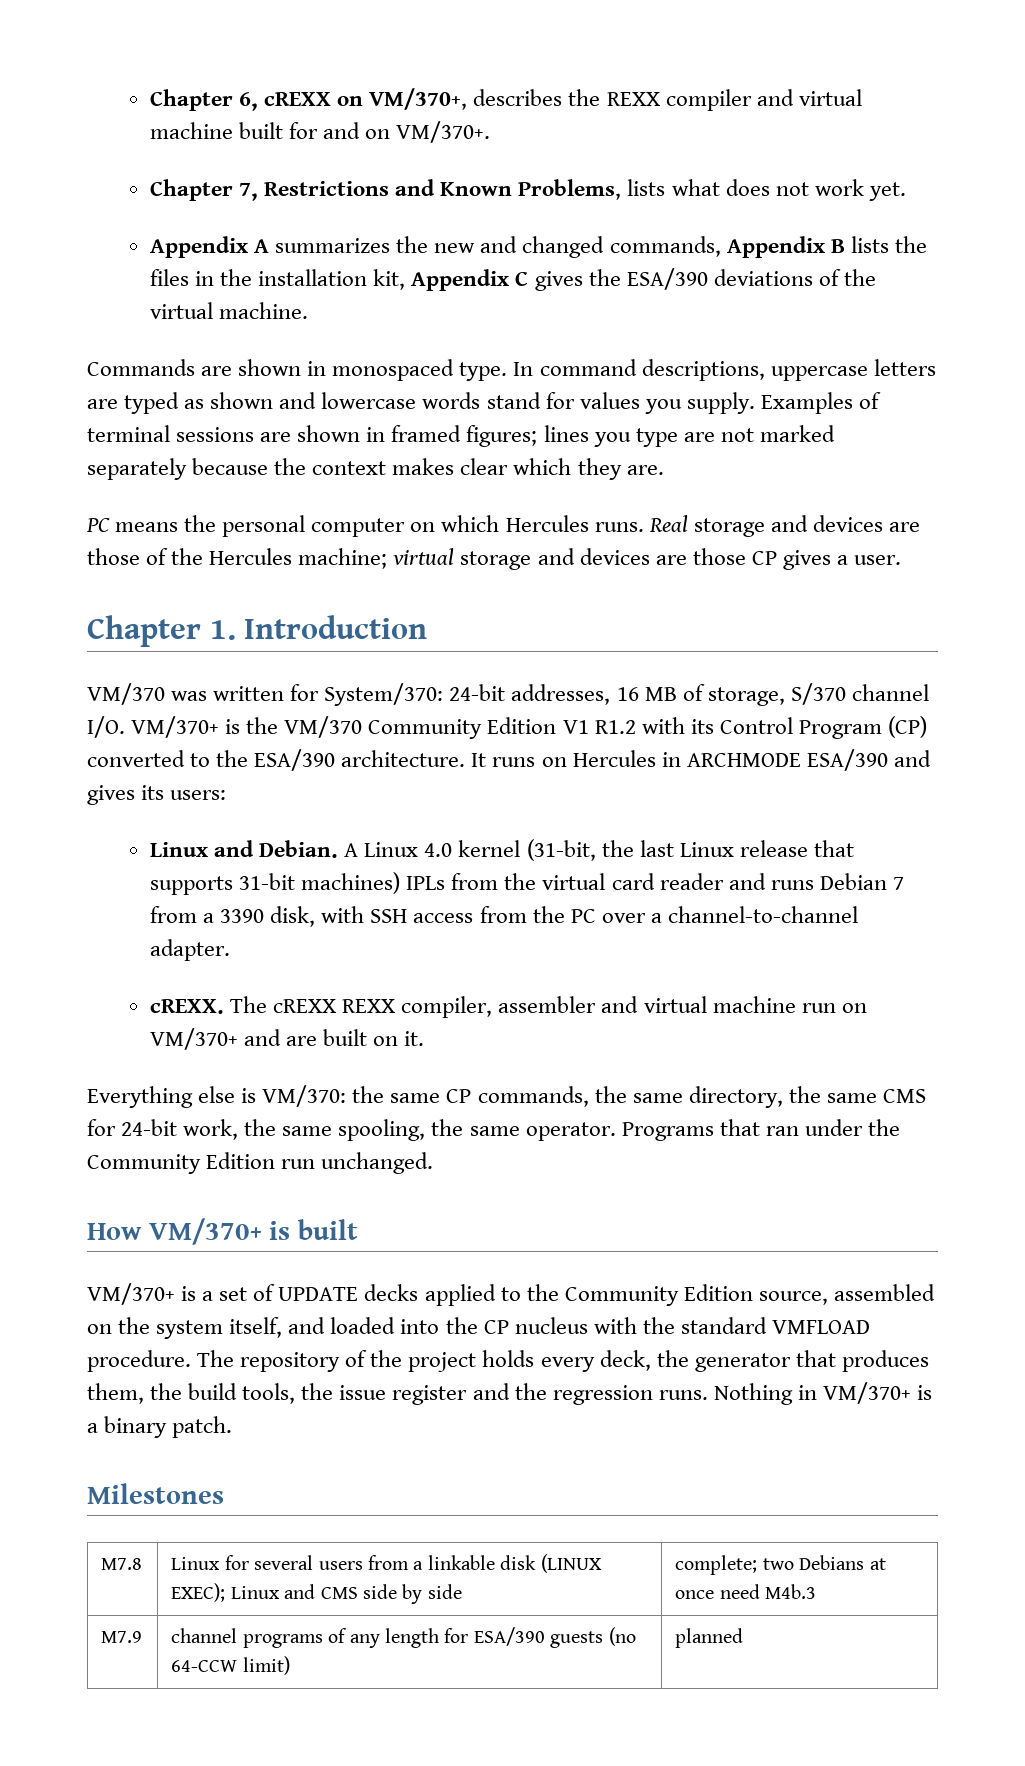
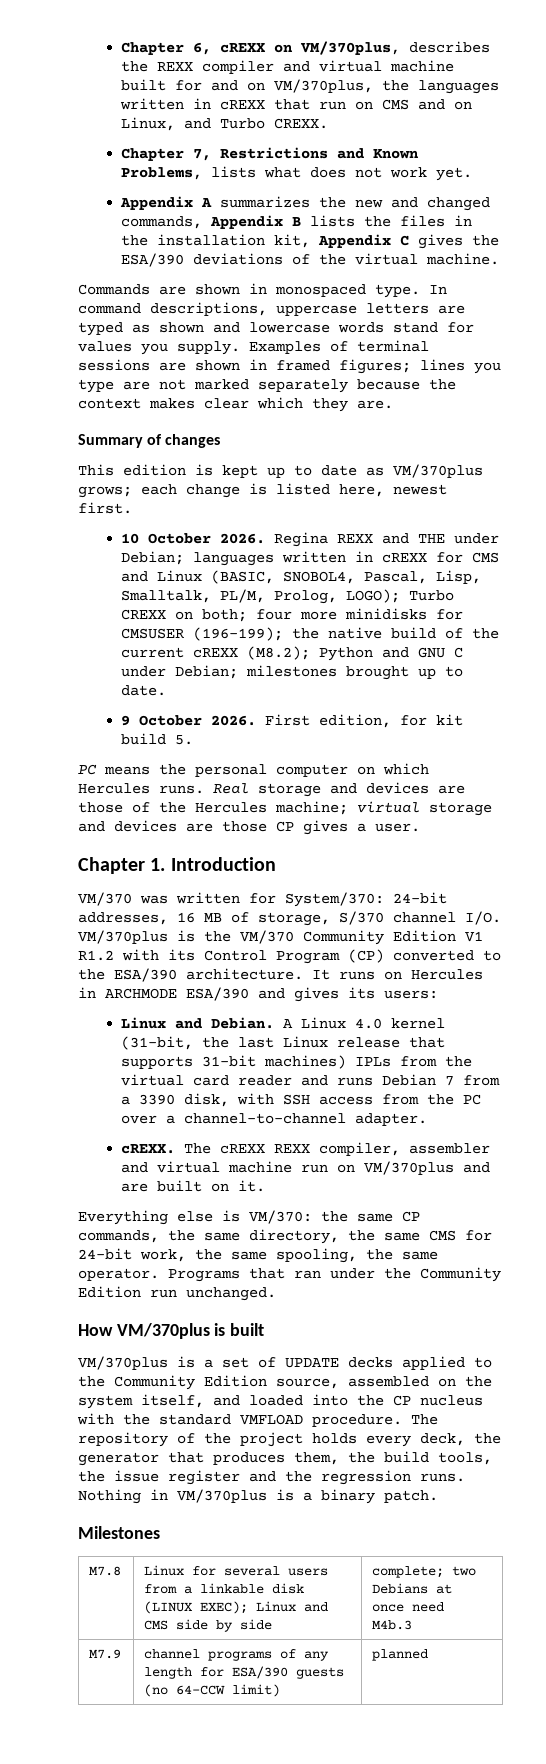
- Chapter 6, cREXX on VM/370+, describes the REXX compiler and virtual machine built for and on VM/370+.
+ Chapter 6, cREXX on VM/370plus, describes the REXX compiler and virtual machine built for and on VM/370plus, the languages written in cREXX that run on CMS and on Linux, and Turbo CREXX.
+ Summary of changes
+ This edition is kept up to date as VM/370plus grows; each change is listed here, newest first.
+ 10 October 2026. Regina REXX and THE under Debian; languages written in cREXX for CMS and Linux (BASIC, SNOBOL4, Pascal, Lisp, Smalltalk, PL/M, Prolog, LOGO); Turbo CREXX on both; four more minidisks for CMSUSER (196–199); the native build of the current cREXX (M8.2); Python and GNU C under Debian; milestones brought up to date.
+ 9 October 2026. First edition, for kit build 5.
- VM/370 was written for System/370: 24-bit addresses, 16 MB of storage, S/370 channel I/O. VM/370+ is the VM/370 Community Edition V1 R1.2 with its Control Program (CP) converted to the ESA/390 architecture.
+ VM/370 was written for System/370: 24-bit addresses, 16 MB of storage, S/370 channel I/O. VM/370plus is the VM/370 Community Edition V1 R1.2 with its Control Program (CP) converted to the ESA/390 architecture.
- The cREXX REXX compiler, assembler and virtual machine run on VM/370+ and are built on it.
+ The cREXX REXX compiler, assembler and virtual machine run on VM/370plus and are built on it.
- How VM/370+ is built
+ How VM/370plus is built
- VM/370+ is a set of UPDATE decks applied to the Community Edition source, assembled on the system itself, and loaded into the CP nucleus with the standard VMFLOAD procedure.
+ VM/370plus is a set of UPDATE decks applied to the Community Edition source, assembled on the system itself, and loaded into the CP nucleus with the standard VMFLOAD procedure.
- Nothing in VM/370+ is a binary patch.
+ Nothing in VM/370plus is a binary patch.

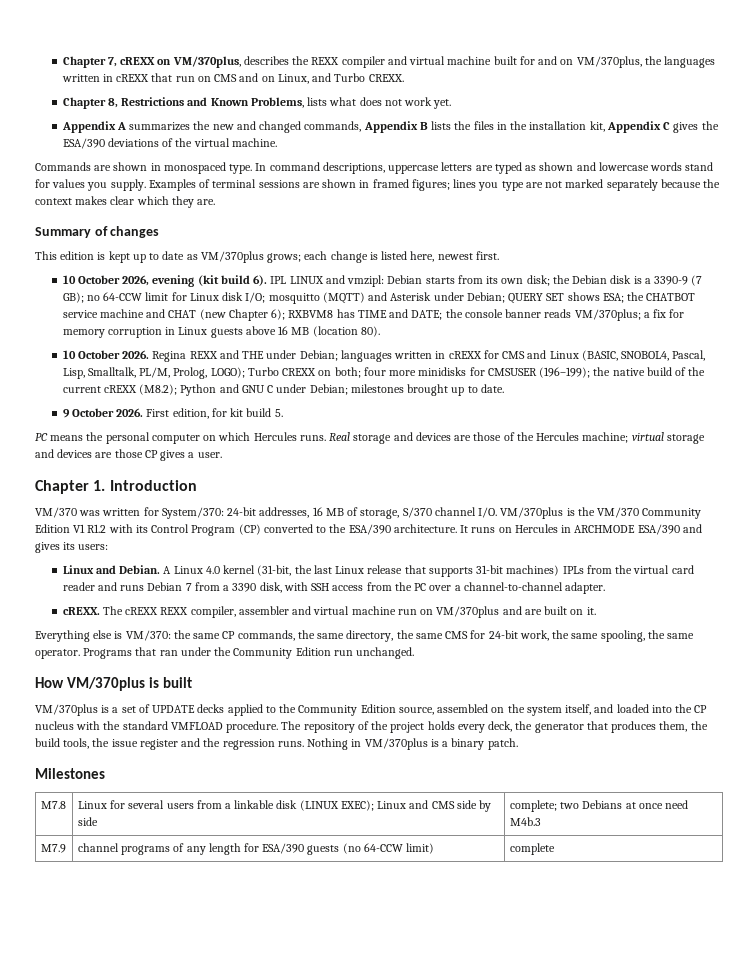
- Chapter 6, cREXX on VM/370plus, describes the REXX compiler and virtual machine built for and on VM/370plus, the languages written in cREXX that run on CMS and on Linux, and Turbo CREXX.
+ Chapter 7, cREXX on VM/370plus, describes the REXX compiler and virtual machine built for and on VM/370plus, the languages written in cREXX that run on CMS and on Linux, and Turbo CREXX.
- Chapter 7, Restrictions and Known Problems, lists what does not work yet.
+ Chapter 8, Restrictions and Known Problems, lists what does not work yet.
+ 10 October 2026, evening (kit build 6). IPL LINUX and vmzipl: Debian starts from its own disk; the Debian disk is a 3390-9 (7 GB); no 64-CCW limit for Linux disk I/O; mosquitto (MQTT) and Asterisk under Debian; QUERY SET shows ESA; the CHATBOT service machine and CHAT (new Chapter 6); RXBVM8 has TIME and DATE; the console banner reads VM/370plus; a fix for memory corruption in Linux guests above 16 MB (location 80).
- M7.9 | channel programs of any length for ESA/390 guests (no 64-CCW limit) | planned
+ M7.9 | channel programs of any length for ESA/390 guests (no 64-CCW limit) | complete

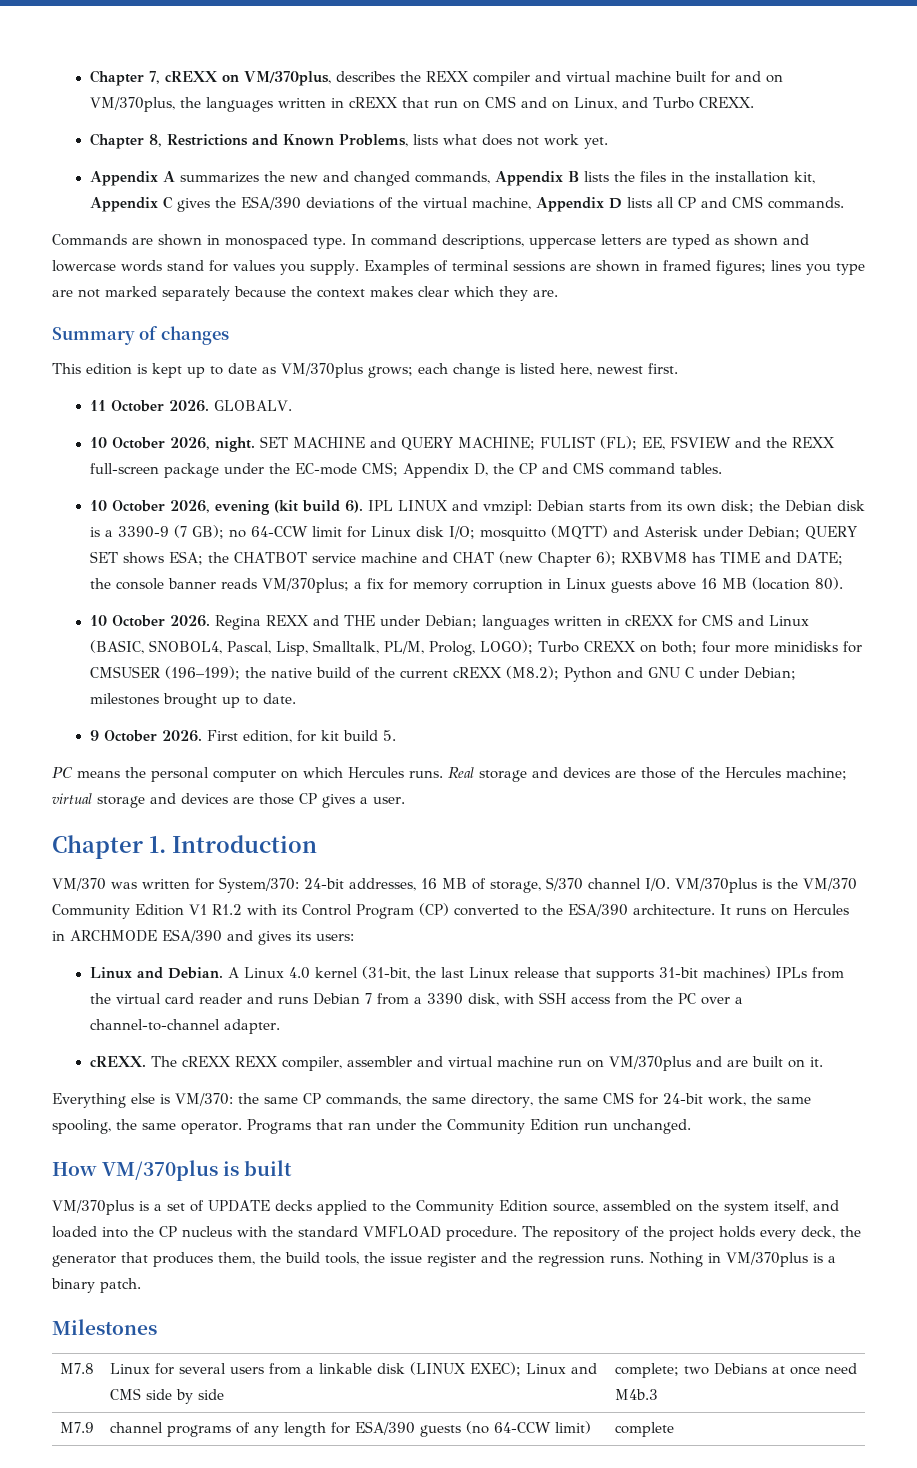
- Appendix A summarizes the new and changed commands, Appendix B lists the files in the installation kit, Appendix C gives the ESA/390 deviations of the virtual machine.
+ Appendix A summarizes the new and changed commands, Appendix B lists the files in the installation kit, Appendix C gives the ESA/390 deviations of the virtual machine, Appendix D lists all CP and CMS commands.
+ 11 October 2026. GLOBALV.
+ 10 October 2026, night. SET MACHINE and QUERY MACHINE; FULIST (FL); EE, FSVIEW and the REXX full-screen package under the EC-mode CMS; Appendix D, the CP and CMS command tables.

